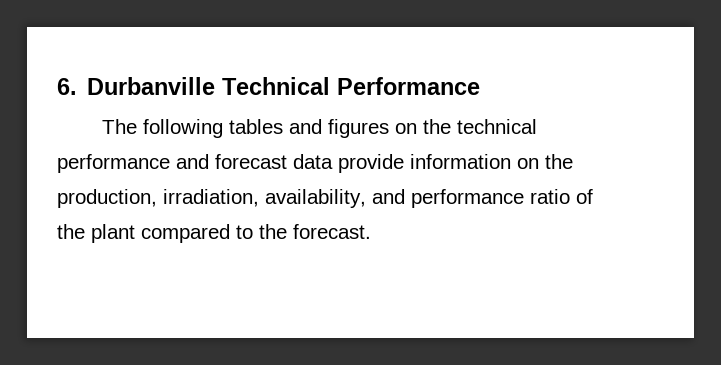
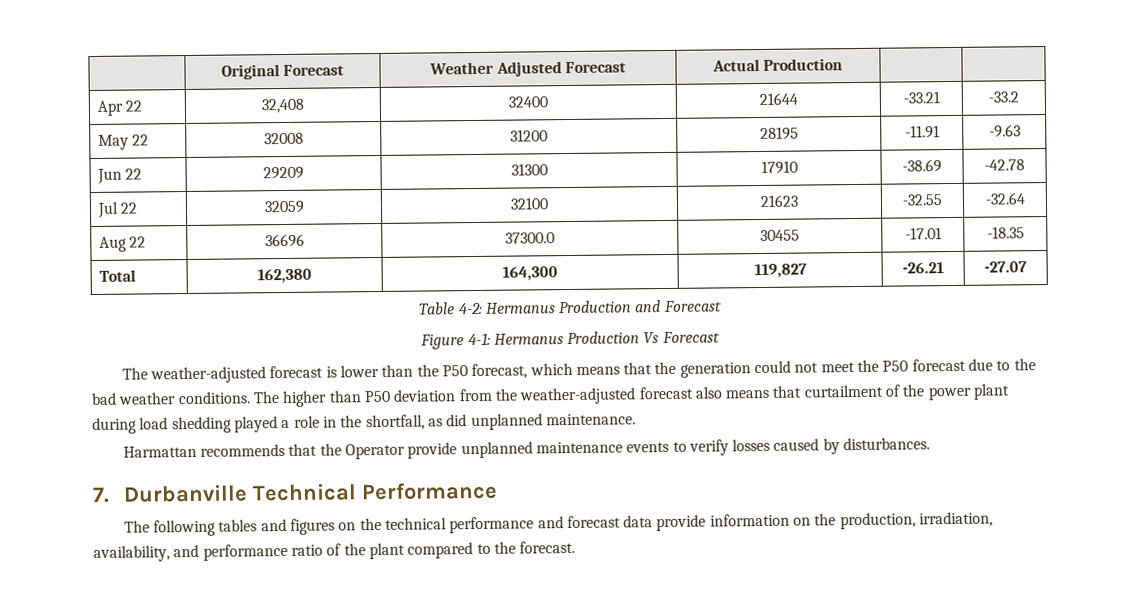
- 6. Durbanville Technical Performance
+ | Original Forecast | Weather Adjusted Forecast | Actual Production | |
+ Apr 22 | 32,408 | 32400 | 21644 | -33.21 | -33.2
+ May 22 | 32008 | 31200 | 28195 | -11.91 | -9.63
+ Jun 22 | 29209 | 31300 | 17910 | -38.69 | -42.78
+ Jul 22 | 32059 | 32100 | 21623 | -32.55 | -32.64
+ Aug 22 | 36696 | 37300.0 | 30455 | -17.01 | -18.35
+ Total | 162,380 | 164,300 | 119,827 | -26.21 | -27.07
+ Table 4-2: Hermanus Production and Forecast
+ Figure 4-1: Hermanus Production Vs Forecast
+ The weather-adjusted forecast is lower than the P50 forecast, which means that the generation could not meet the P50 forecast due to the bad weather conditions. The higher than P50 deviation from the weather-adjusted forecast also means that curtailment of the power plant during load shedding played a role in the shortfall, as did unplanned maintenance.
+ Harmattan recommends that the Operator provide unplanned maintenance events to verify losses caused by disturbances.
+ 7. Durbanville Technical Performance

